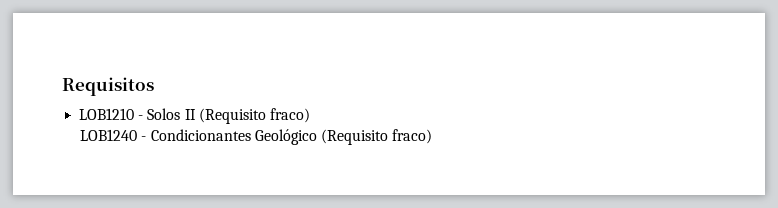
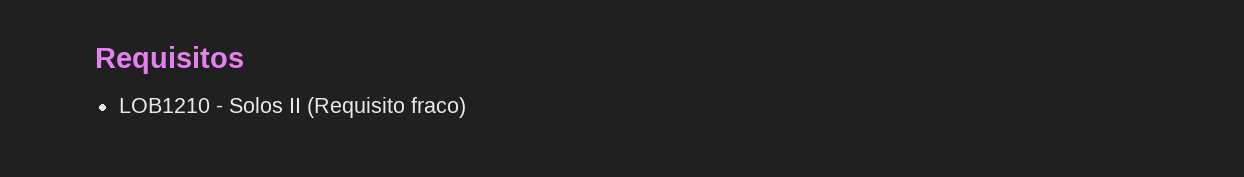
- LOB1240 - Condicionantes Geológico (Requisito fraco)

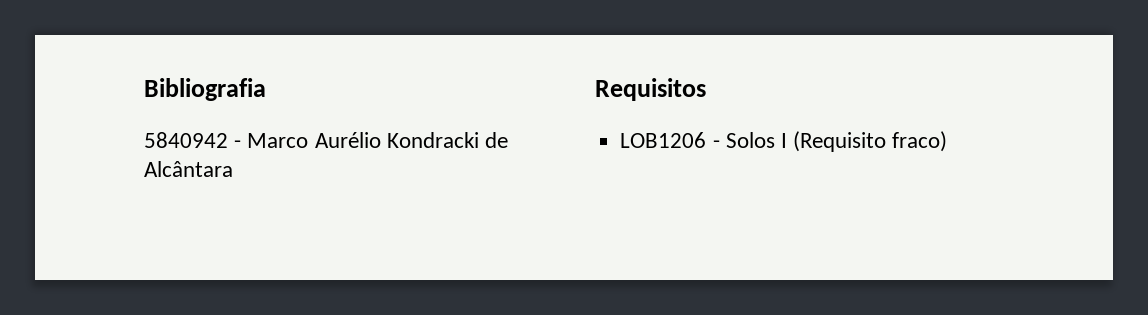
+ Bibliografia
+ 5840942 - Marco Aurélio Kondracki de Alcântara
- LOB1210 - Solos II (Requisito fraco)
+ LOB1206 - Solos I (Requisito fraco)

